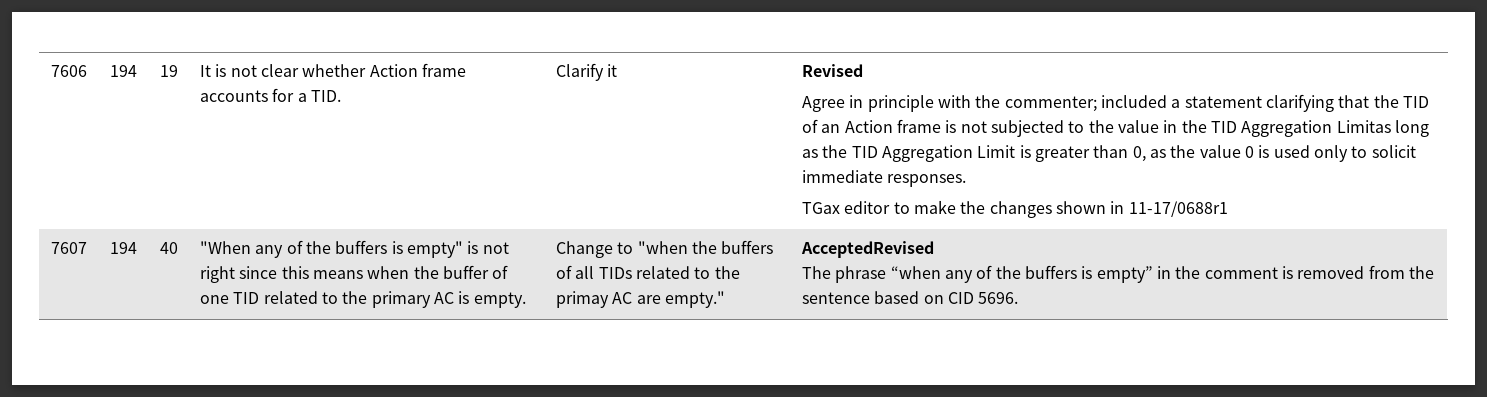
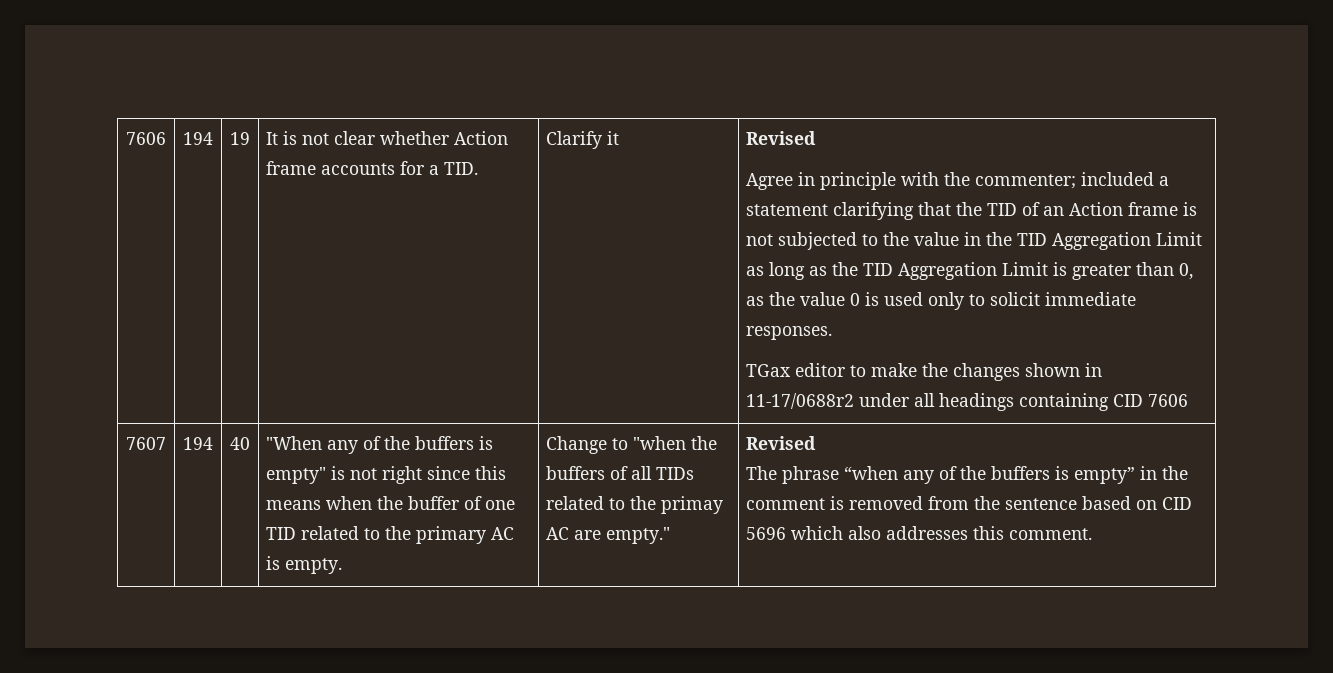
- Agree in principle with the commenter; included a statement clarifying that the TID of an Action frame is not subjected to the value in the TID Aggregation Limitas long as the TID Aggregation Limit is greater than 0, as the value 0 is used only to solicit immediate responses.
+ Agree in principle with the commenter; included a statement clarifying that the TID of an Action frame is not subjected to the value in the TID Aggregation Limit as long as the TID Aggregation Limit is greater than 0, as the value 0 is used only to solicit immediate responses.
- TGax editor to make the changes shown in 11-17/0688r1
+ TGax editor to make the changes shown in 11-17/0688r2 under all headings containing CID 7606
- Change to "when the buffers of all TIDs related to the primay AC are empty." | AcceptedRevised
+ Change to "when the buffers of all TIDs related to the primay AC are empty." | Revised
- The phrase “when any of the buffers is empty” in the comment is removed from the sentence based on CID 5696.
+ The phrase “when any of the buffers is empty” in the comment is removed from the sentence based on CID 5696 which also addresses this comment.

